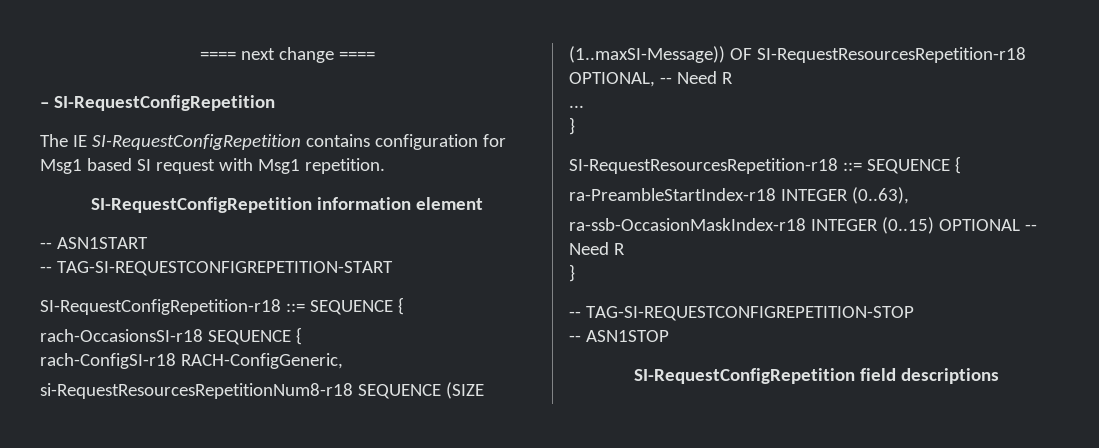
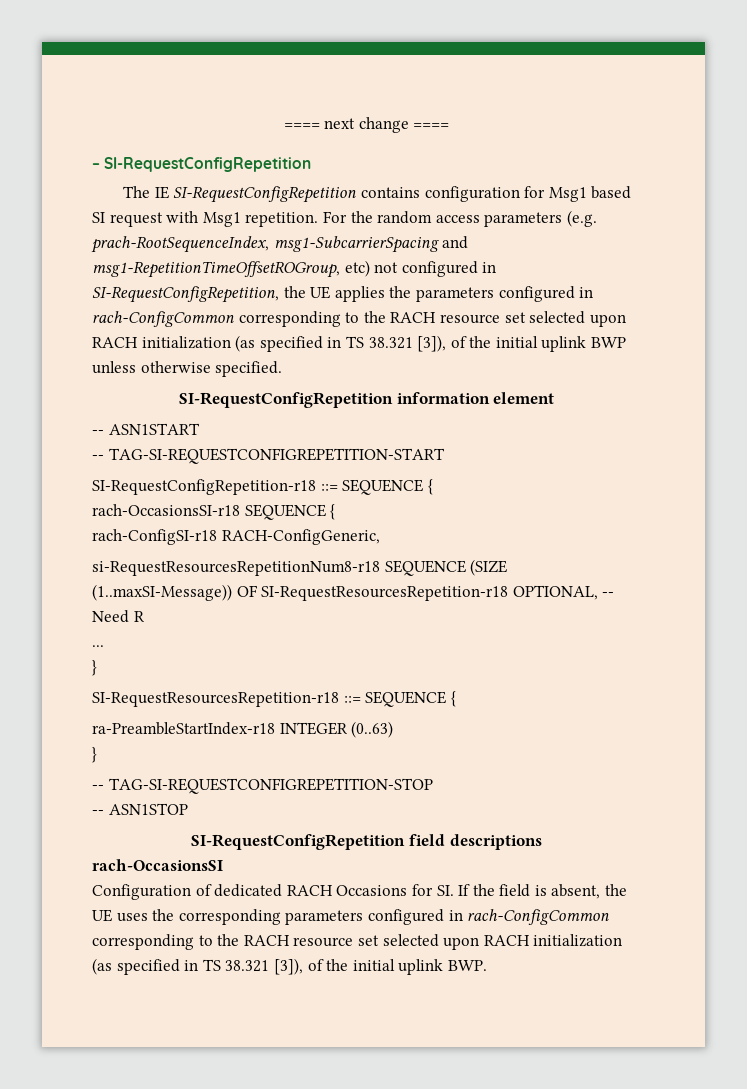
+ For the random access parameters (e.g. prach-RootSequenceIndex, msg1-SubcarrierSpacing and msg1-RepetitionTimeOffsetROGroup, etc) not configured in SI-RequestConfigRepetition, the UE applies the parameters configured in rach-ConfigCommon corresponding to the RACH resource set selected upon RACH initialization (as specified in TS 38.321 [3]), of the initial uplink BWP unless otherwise specified.
- ra-PreambleStartIndex-r18 INTEGER (0..63),
- ra-ssb-OccasionMaskIndex-r18 INTEGER (0..15) OPTIONAL -- Need R
+ ra-PreambleStartIndex-r18 INTEGER (0..63)
+ rach-OccasionsSI
+ Configuration of dedicated RACH Occasions for SI. If the field is absent, the UE uses the corresponding parameters configured in rach-ConfigCommon corresponding to the RACH resource set selected upon RACH initialization (as specified in TS 38.321 [3]), of the initial uplink BWP.

